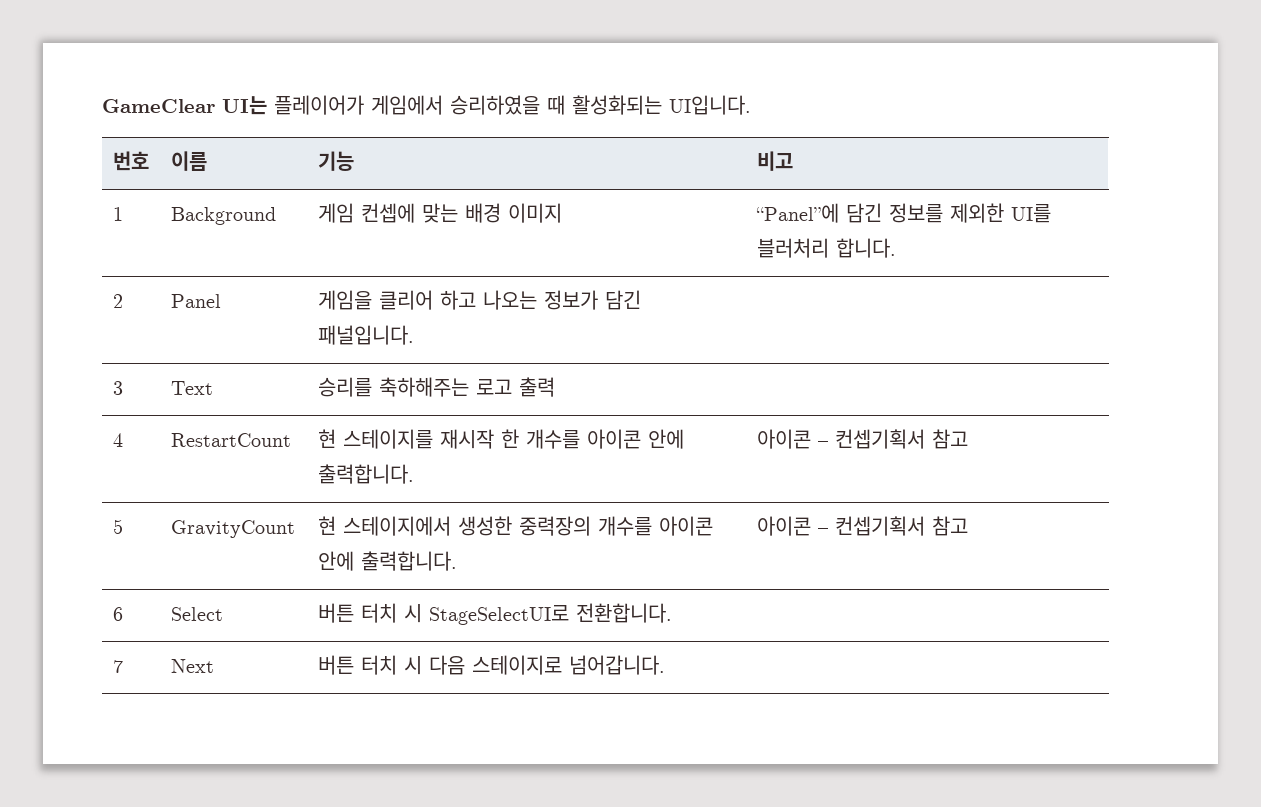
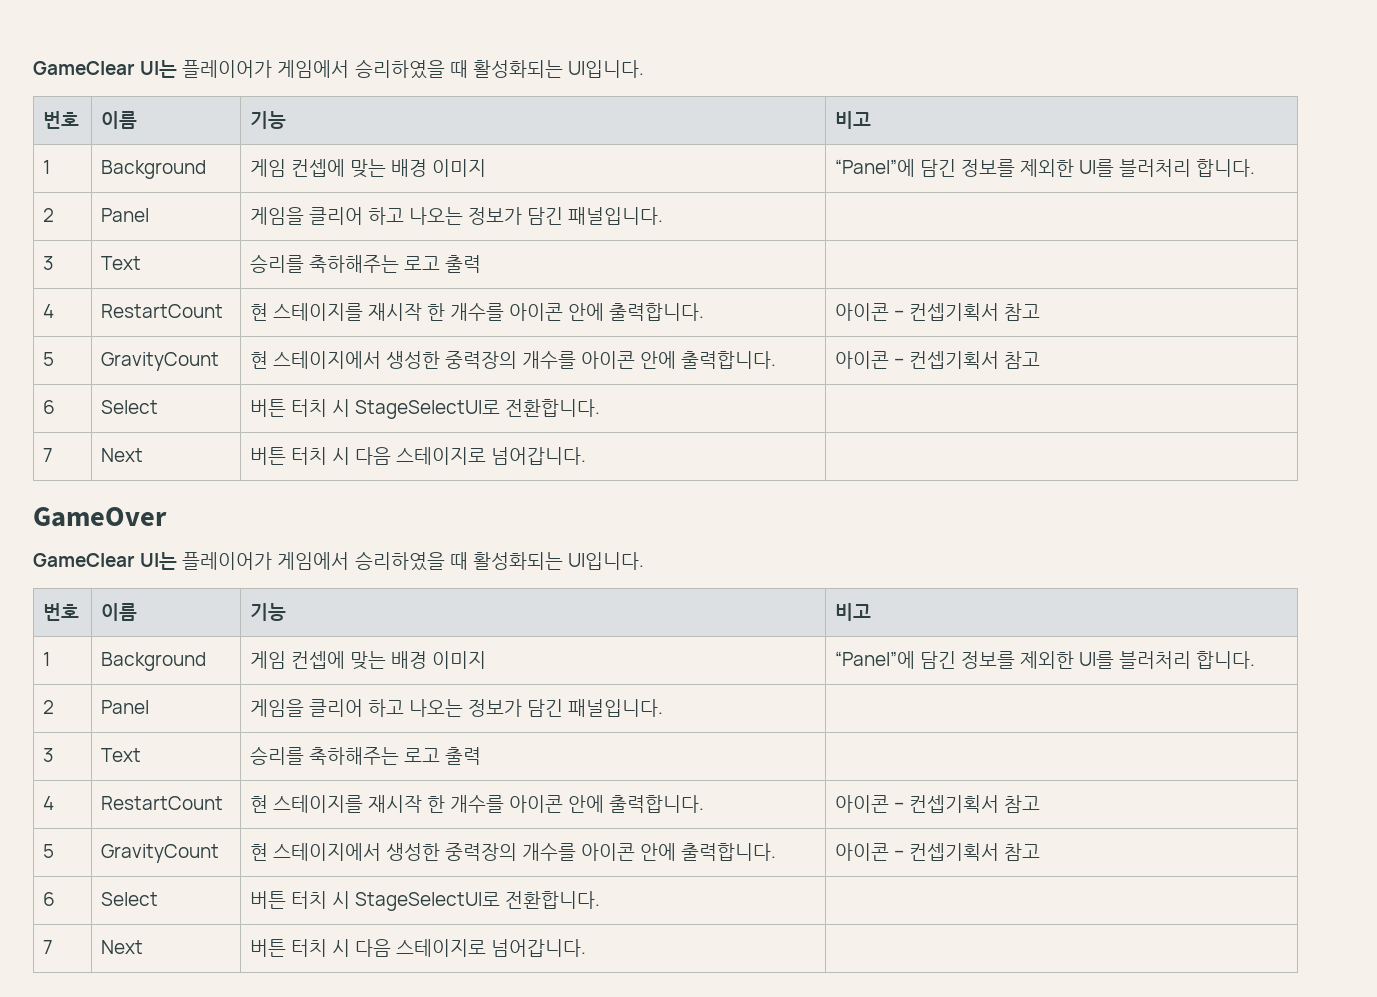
+ GameOver
+ GameClear UI는 플레이어가 게임에서 승리하였을 때 활성화되는 UI입니다.
+ 번호 | 이름 | 기능 | 비고
+ 1 | Background | 게임 컨셉에 맞는 배경 이미지 | “Panel”에 담긴 정보를 제외한 UI를 블러처리 합니다.
+ 2 | Panel | 게임을 클리어 하고 나오는 정보가 담긴 패널입니다. |
+ 3 | Text | 승리를 축하해주는 로고 출력 |
+ 4 | RestartCount | 현 스테이지를 재시작 한 개수를 아이콘 안에 출력합니다. | 아이콘 – 컨셉기획서 참고
+ 5 | GravityCount | 현 스테이지에서 생성한 중력장의 개수를 아이콘 안에 출력합니다. | 아이콘 – 컨셉기획서 참고
+ 6 | Select | 버튼 터치 시 StageSelectUI로 전환합니다. |
+ 7 | Next | 버튼 터치 시 다음 스테이지로 넘어갑니다. |

